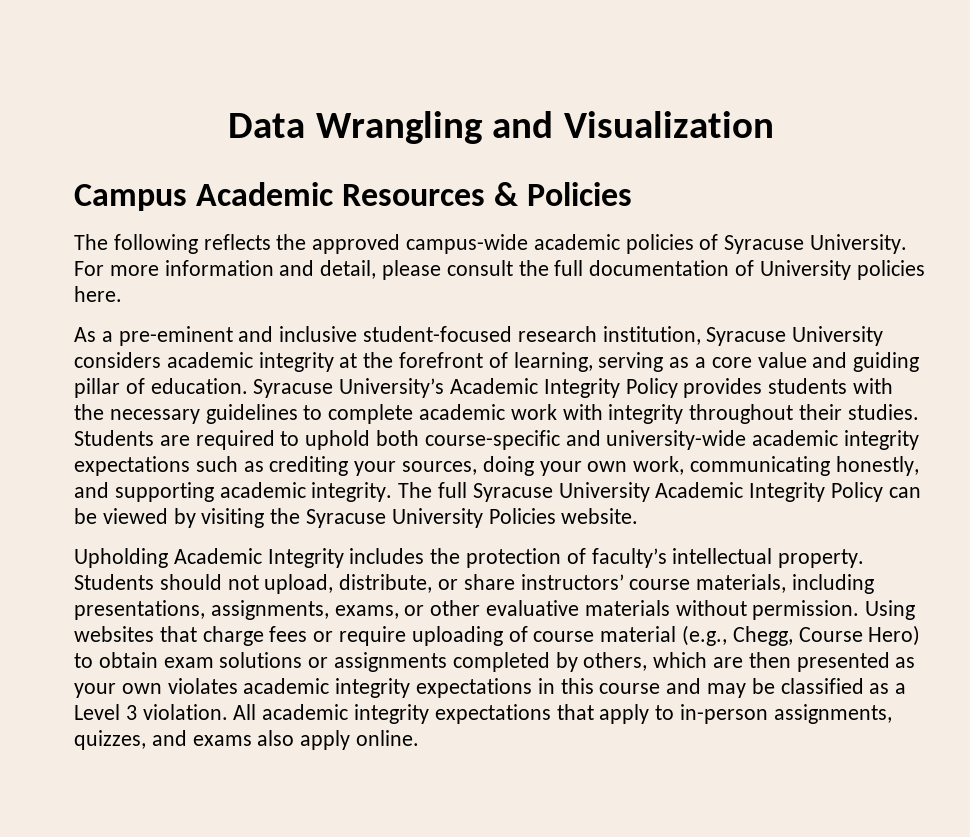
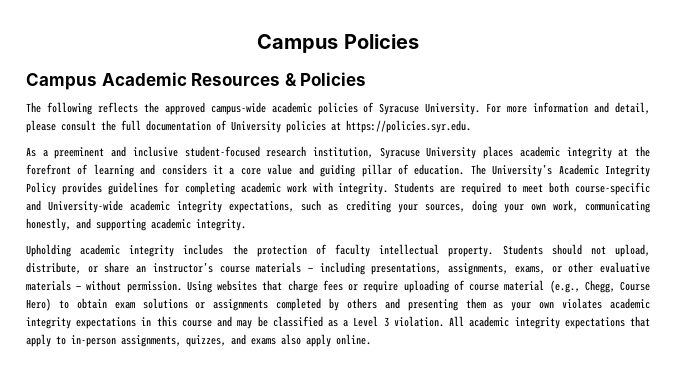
- Data Wrangling and Visualization
+ Campus Policies
- For more information and detail, please consult the full documentation of University policies here.
+ For more information and detail, please consult the full documentation of University policies at https://policies.syr.edu.
- As a pre-eminent and inclusive student-focused research institution, Syracuse University considers academic integrity at the forefront of learning, serving as a core value and guiding pillar of education.
+ As a preeminent and inclusive student-focused research institution, Syracuse University places academic integrity at the forefront of learning and considers it a core value and guiding pillar of education.
- Syracuse University’s Academic Integrity Policy provides students with the necessary guidelines to complete academic work with integrity throughout their studies.
+ The University’s Academic Integrity Policy provides guidelines for completing academic work with integrity.
- Students are required to uphold both course-specific and university-wide academic integrity expectations such as crediting your sources, doing your own work, communicating honestly, and supporting academic integrity. The full Syracuse University Academic Integrity Policy can be viewed by visiting the Syracuse University Policies website.
+ Students are required to meet both course-specific and University-wide academic integrity expectations, such as crediting your sources, doing your own work, communicating honestly, and supporting academic integrity.
- Upholding Academic Integrity includes the protection of faculty’s intellectual property.
+ Upholding academic integrity includes the protection of faculty intellectual property.
- Students should not upload, distribute, or share instructors’ course materials, including presentations, assignments, exams, or other evaluative materials without permission.
+ Students should not upload, distribute, or share an instructor’s course materials — including presentations, assignments, exams, or other evaluative materials — without permission.
- Using websites that charge fees or require uploading of course material (e.g., Chegg, Course Hero) to obtain exam solutions or assignments completed by others, which are then presented as your own violates academic integrity expectations in this course and may be classified as a Level 3 violation.
+ Using websites that charge fees or require uploading of course material (e.g., Chegg, Course Hero) to obtain exam solutions or assignments completed by others and presenting them as your own violates academic integrity expectations in this course and may be classified as a Level 3 violation.

